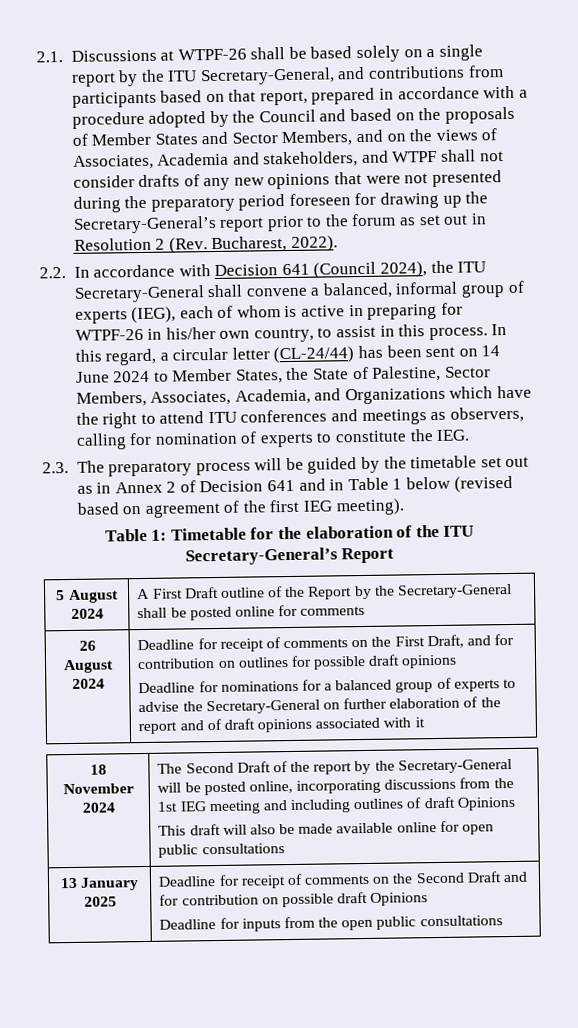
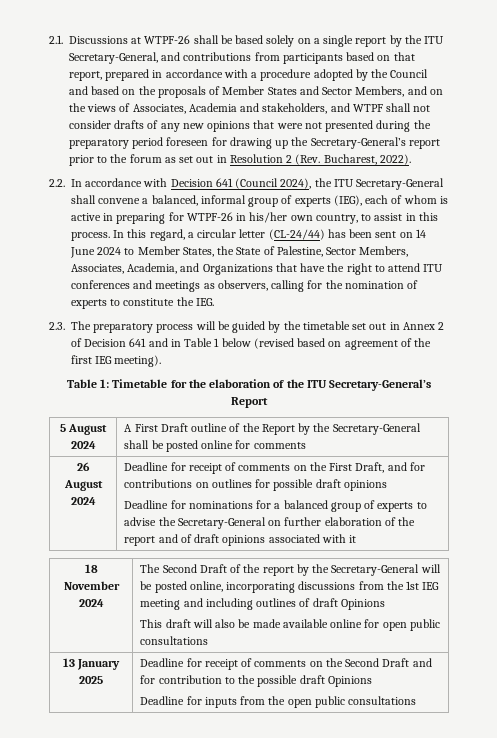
- In this regard, a circular letter (CL-24/44) has been sent on 14 June 2024 to Member States, the State of Palestine, Sector Members, Associates, Academia, and Organizations which have the right to attend ITU conferences and meetings as observers, calling for nomination of experts to constitute the IEG.
+ In this regard, a circular letter (CL-24/44) has been sent on 14 June 2024 to Member States, the State of Palestine, Sector Members, Associates, Academia, and Organizations that have the right to attend ITU conferences and meetings as observers, calling for the nomination of experts to constitute the IEG.
- 2.3. The preparatory process will be guided by the timetable set out as in Annex 2 of Decision 641 and in Table 1 below (revised based on agreement of the first IEG meeting).
+ 2.3. The preparatory process will be guided by the timetable set out in Annex 2 of Decision 641 and in Table 1 below (revised based on agreement of the first IEG meeting).
- Deadline for receipt of comments on the First Draft, and for contribution on outlines for possible draft opinions
+ Deadline for receipt of comments on the First Draft, and for contributions on outlines for possible draft opinions
- 13 January 2025 | Deadline for receipt of comments on the Second Draft and for contribution on possible draft Opinions
+ 13 January 2025 | Deadline for receipt of comments on the Second Draft and for contribution to the possible draft Opinions

